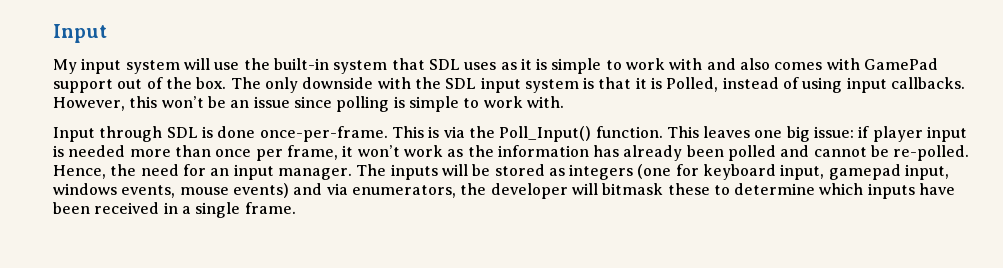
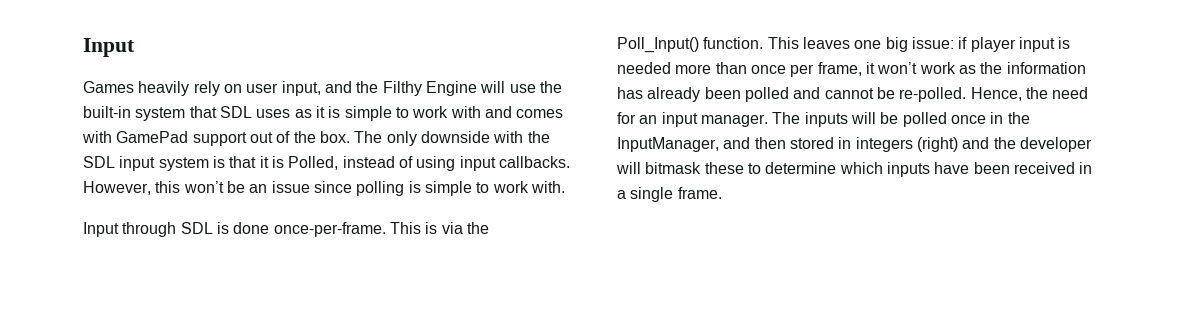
- My input system will use the built-in system that SDL uses as it is simple to work with and also comes with GamePad support out of the box.
+ Games heavily rely on user input, and the Filthy Engine will use the built-in system that SDL uses as it is simple to work with and comes with GamePad support out of the box.
- The inputs will be stored as integers (one for keyboard input, gamepad input, windows events, mouse events) and via enumerators, the developer will bitmask these to determine which inputs have been received in a single frame.
+ The inputs will be polled once in the InputManager, and then stored in integers (right) and the developer will bitmask these to determine which inputs have been received in a single frame.

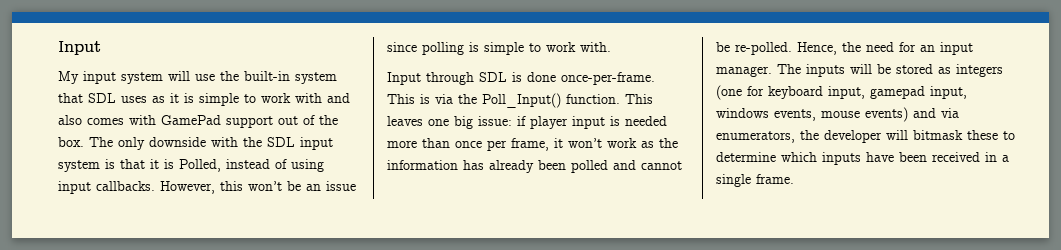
- Games heavily rely on user input, and the Filthy Engine will use the built-in system that SDL uses as it is simple to work with and comes with GamePad support out of the box.
+ My input system will use the built-in system that SDL uses as it is simple to work with and also comes with GamePad support out of the box.
- The inputs will be polled once in the InputManager, and then stored in integers (right) and the developer will bitmask these to determine which inputs have been received in a single frame.
+ The inputs will be stored as integers (one for keyboard input, gamepad input, windows events, mouse events) and via enumerators, the developer will bitmask these to determine which inputs have been received in a single frame.

